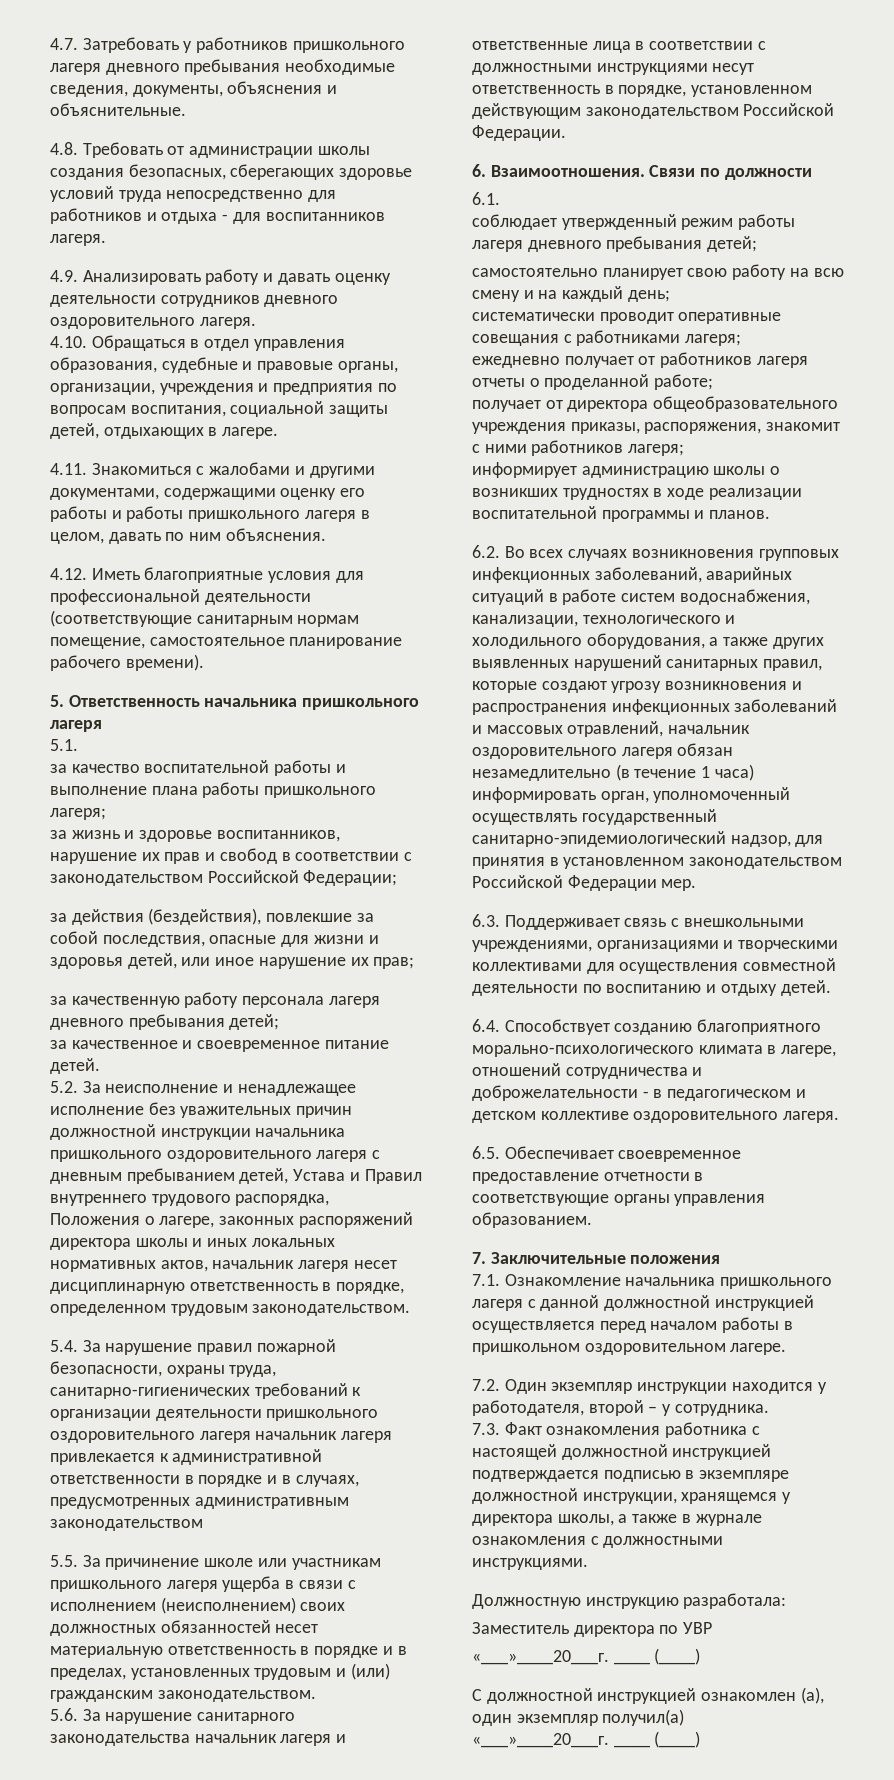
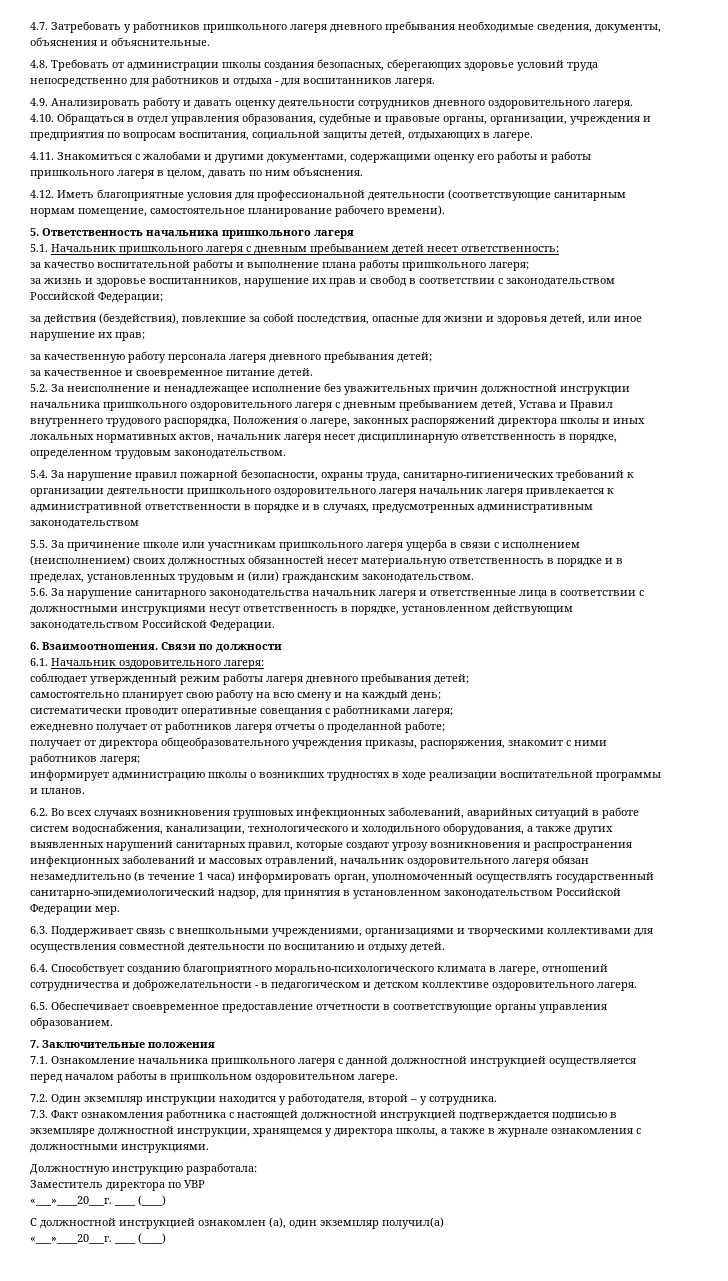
- 5.1.
+ 5.1. Начальник пришкольного лагеря с дневным пребыванием детей несет ответственность:
- 6.1.
+ 6.1. Начальник оздоровительного лагеря:

